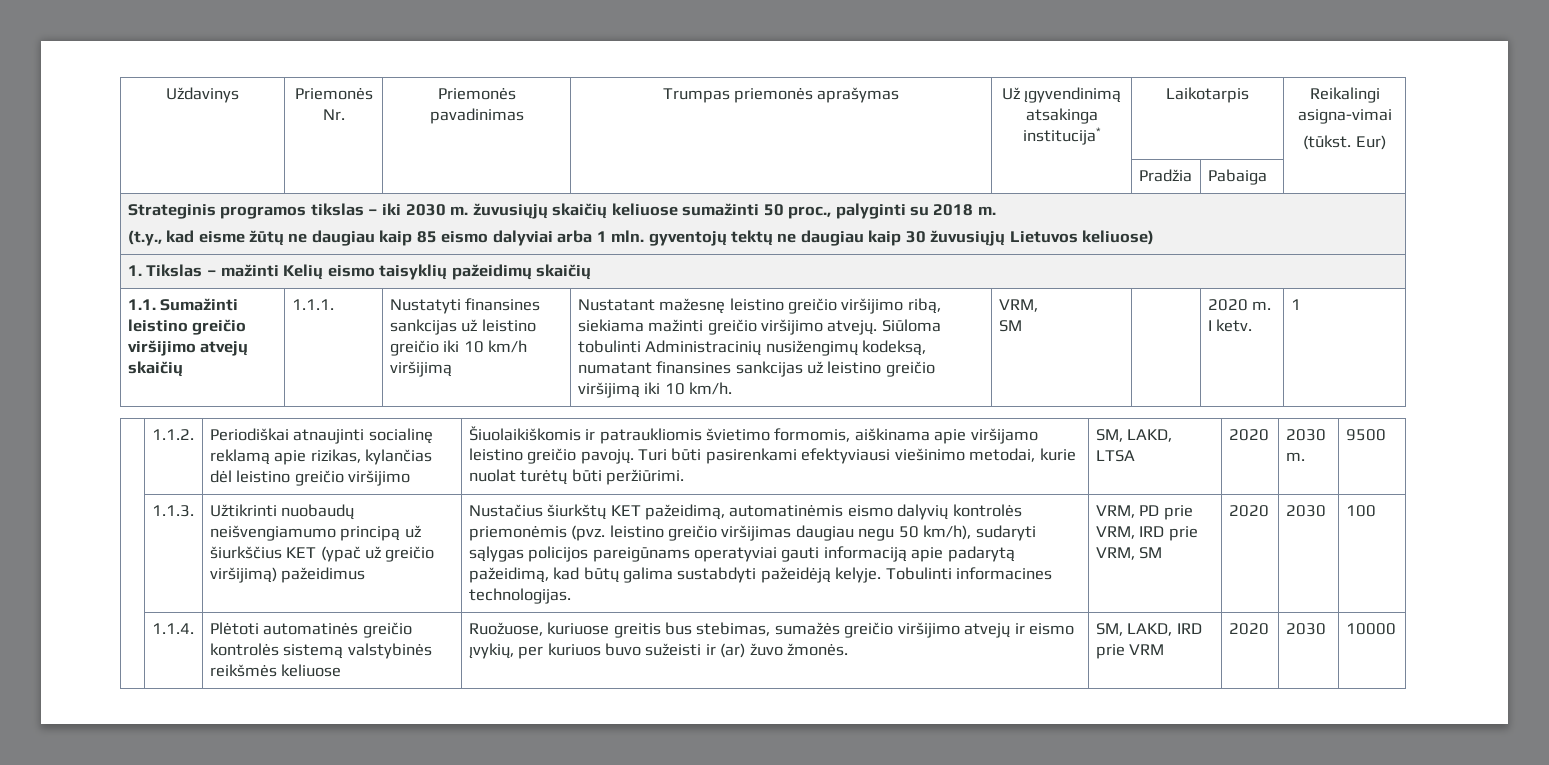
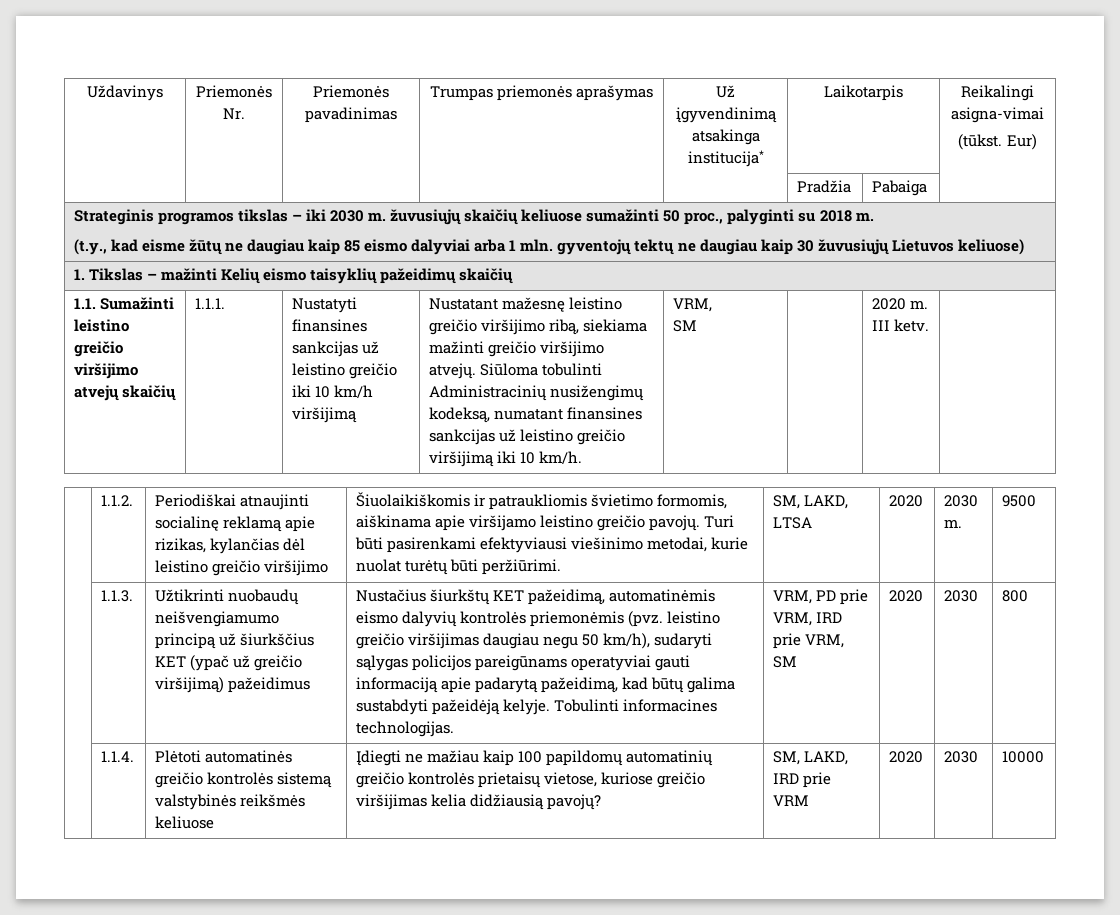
- I ketv. | 1
+ III ketv.
- 100
+ 800
- | 1.1.4. | Plėtoti automatinės greičio kontrolės sistemą valstybinės reikšmės keliuose | Ruožuose, kuriuose greitis bus stebimas, sumažės greičio viršijimo atvejų ir eismo įvykių, per kuriuos buvo sužeisti ir (ar) žuvo žmonės. | SM, LAKD, IRD prie VRM | 2020 | 2030 | 10000
+ | 1.1.4. | Plėtoti automatinės greičio kontrolės sistemą valstybinės reikšmės keliuose | Įdiegti ne mažiau kaip 100 papildomų automatinių greičio kontrolės prietaisų vietose, kuriose greičio viršijimas kelia didžiausią pavojų? | SM, LAKD, IRD prie VRM | 2020 | 2030 | 10000

